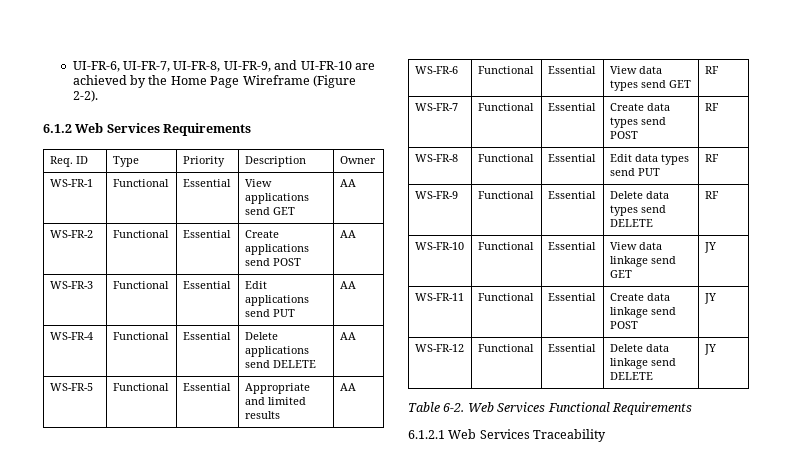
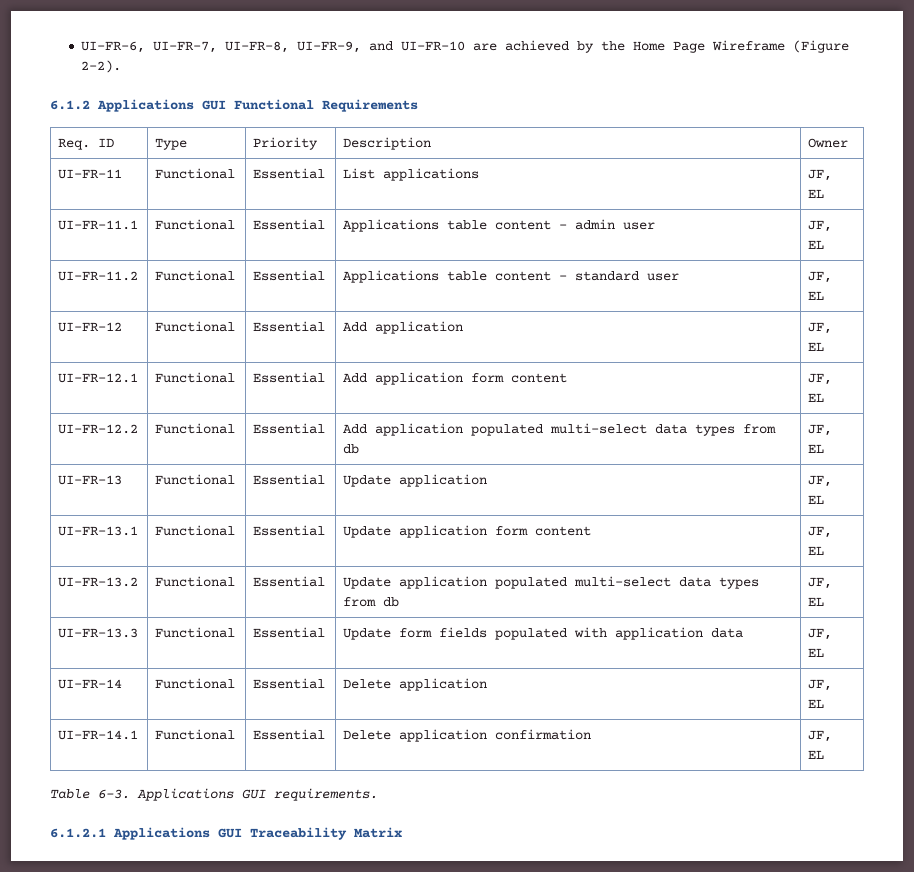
- 6.1.2 Web Services Requirements
+ 6.1.2 Applications GUI Functional Requirements
- WS-FR-1 | Functional | Essential | View applications send GET | AA
- WS-FR-2 | Functional | Essential | Create applications send POST | AA
- WS-FR-3 | Functional | Essential | Edit applications send PUT | AA
- WS-FR-4 | Functional | Essential | Delete applications send DELETE | AA
- WS-FR-5 | Functional | Essential | Appropriate and limited results | AA
- WS-FR-6 | Functional | Essential | View data types send GET | RF
- WS-FR-7 | Functional | Essential | Create data types send POST | RF
- WS-FR-8 | Functional | Essential | Edit data types send PUT | RF
- WS-FR-9 | Functional | Essential | Delete data types send DELETE | RF
- WS-FR-10 | Functional | Essential | View data linkage send GET | JY
- WS-FR-11 | Functional | Essential | Create data linkage send POST | JY
- WS-FR-12 | Functional | Essential | Delete data linkage send DELETE | JY
- Table 6-2. Web Services Functional Requirements
- 6.1.2.1 Web Services Traceability
+ UI-FR-11 | Functional | Essential | List applications | JF, EL
+ UI-FR-11.1 | Functional | Essential | Applications table content – admin user | JF, EL
+ UI-FR-11.2 | Functional | Essential | Applications table content – standard user | JF, EL
+ UI-FR-12 | Functional | Essential | Add application | JF, EL
+ UI-FR-12.1 | Functional | Essential | Add application form content | JF, EL
+ UI-FR-12.2 | Functional | Essential | Add application populated multi-select data types from db | JF, EL
+ UI-FR-13 | Functional | Essential | Update application | JF, EL
+ UI-FR-13.1 | Functional | Essential | Update application form content | JF, EL
+ UI-FR-13.2 | Functional | Essential | Update application populated multi-select data types from db | JF, EL
+ UI-FR-13.3 | Functional | Essential | Update form fields populated with application data | JF, EL
+ UI-FR-14 | Functional | Essential | Delete application | JF, EL
+ UI-FR-14.1 | Functional | Essential | Delete application confirmation | JF, EL
+ Table 6-3. Applications GUI requirements.
+ 6.1.2.1 Applications GUI Traceability Matrix

